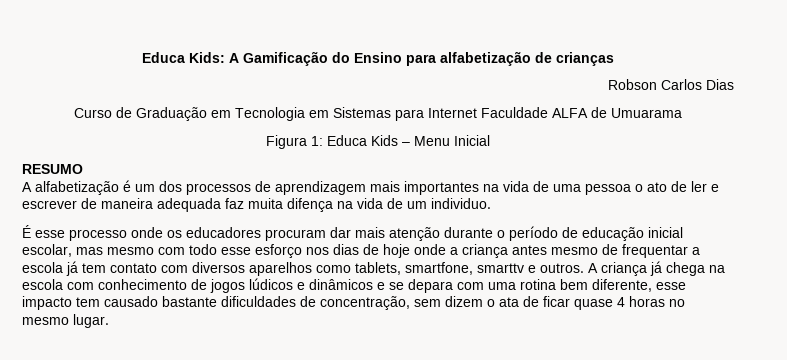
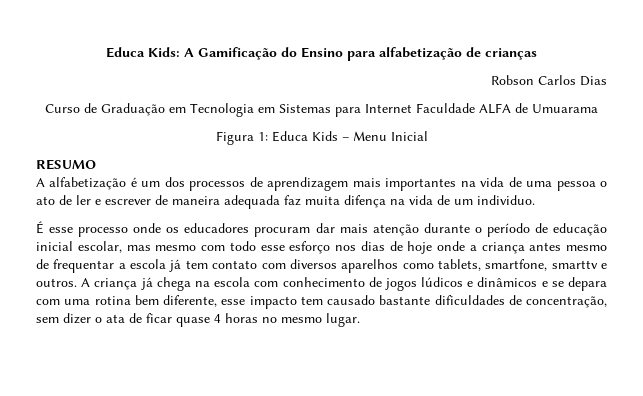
- A criança já chega na escola com conhecimento de jogos lúdicos e dinâmicos e se depara com uma rotina bem diferente, esse impacto tem causado bastante dificuldades de concentração, sem dizem o ata de ficar quase 4 horas no mesmo lugar.
+ A criança já chega na escola com conhecimento de jogos lúdicos e dinâmicos e se depara com uma rotina bem diferente, esse impacto tem causado bastante dificuldades de concentração, sem dizer o ata de ficar quase 4 horas no mesmo lugar.

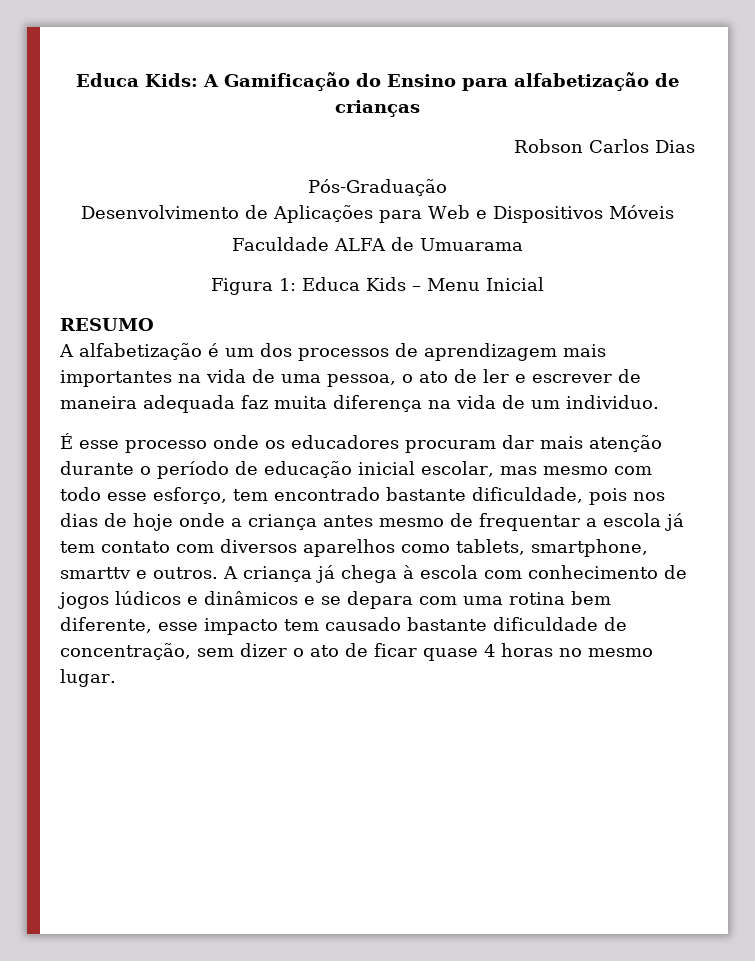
- Curso de Graduação em Tecnologia em Sistemas para Internet Faculdade ALFA de Umuarama
+ Pós-Graduação
+ Desenvolvimento de Aplicações para Web e Dispositivos Móveis
+ Faculdade ALFA de Umuarama
- A alfabetização é um dos processos de aprendizagem mais importantes na vida de uma pessoa o ato de ler e escrever de maneira adequada faz muita difença na vida de um individuo.
+ A alfabetização é um dos processos de aprendizagem mais importantes na vida de uma pessoa, o ato de ler e escrever de maneira adequada faz muita diferença na vida de um individuo.
- É esse processo onde os educadores procuram dar mais atenção durante o período de educação inicial escolar, mas mesmo com todo esse esforço nos dias de hoje onde a criança antes mesmo de frequentar a escola já tem contato com diversos aparelhos como tablets, smartfone, smarttv e outros.
+ É esse processo onde os educadores procuram dar mais atenção durante o período de educação inicial escolar, mas mesmo com todo esse esforço, tem encontrado bastante dificuldade, pois nos dias de hoje onde a criança antes mesmo de frequentar a escola já tem contato com diversos aparelhos como tablets, smartphone, smarttv e outros.
- A criança já chega na escola com conhecimento de jogos lúdicos e dinâmicos e se depara com uma rotina bem diferente, esse impacto tem causado bastante dificuldades de concentração, sem dizer o ata de ficar quase 4 horas no mesmo lugar.
+ A criança já chega à escola com conhecimento de jogos lúdicos e dinâmicos e se depara com uma rotina bem diferente, esse impacto tem causado bastante dificuldade de concentração, sem dizer o ato de ficar quase 4 horas no mesmo lugar.

